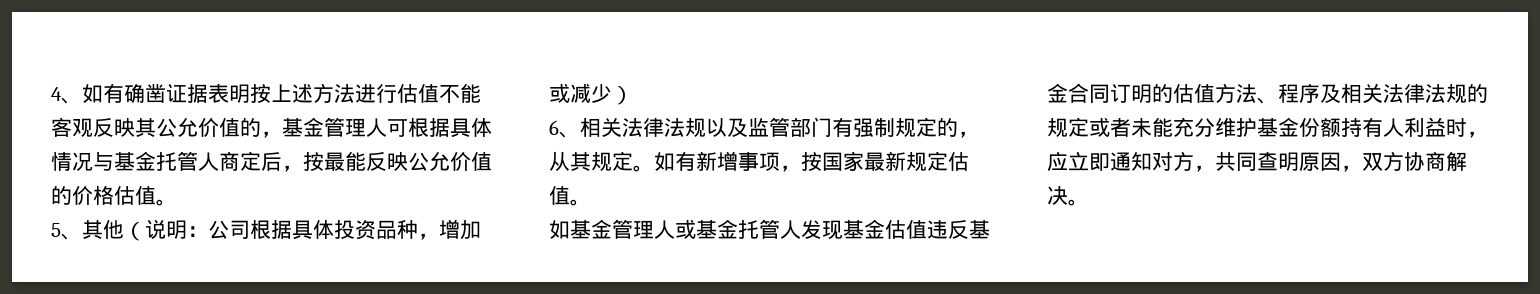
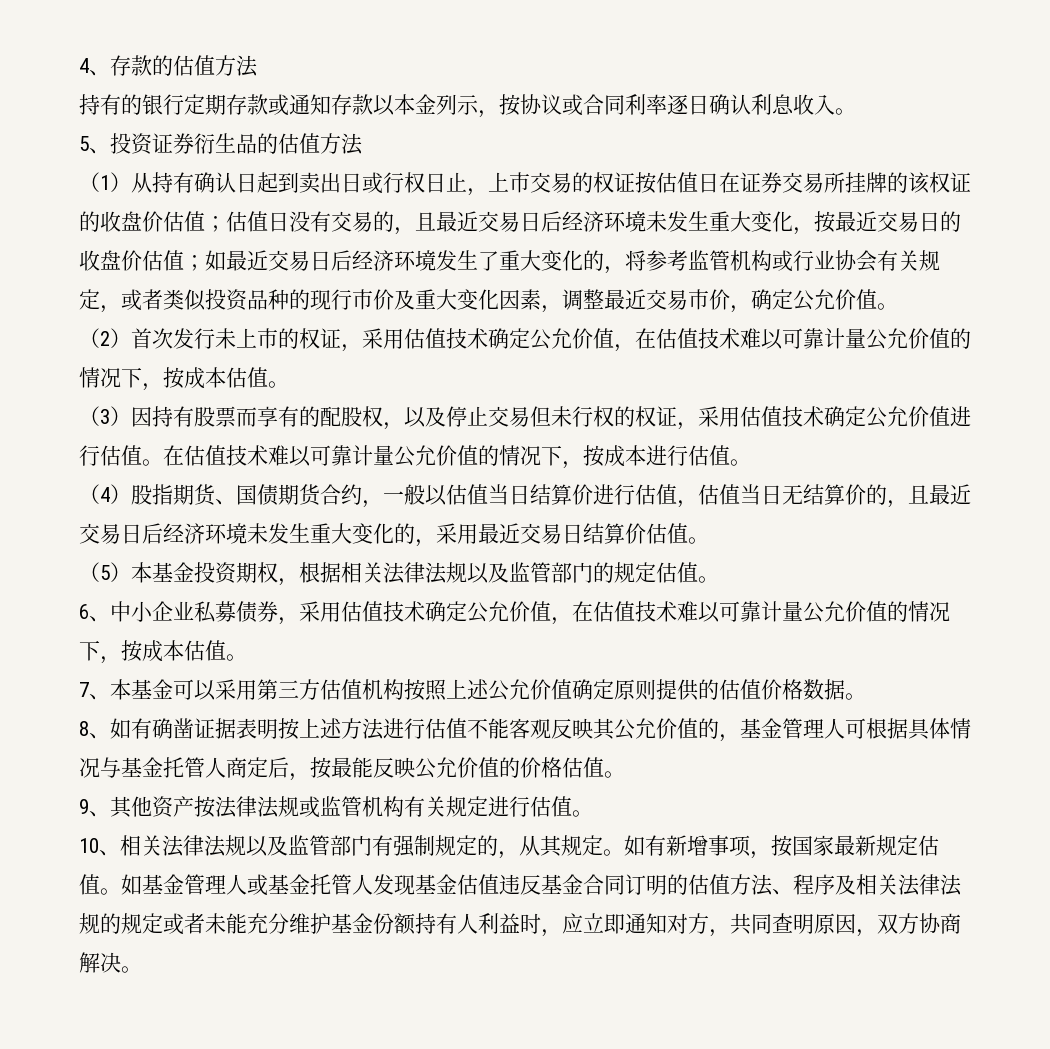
- 4、如有确凿证据表明按上述方法进行估值不能客观反映其公允价值的，基金管理人可根据具体情况与基金托管人商定后，按最能反映公允价值的价格估值。
+ 4、存款的估值方法
+ 持有的银行定期存款或通知存款以本金列示，按协议或合同利率逐日确认利息收入。
+ 5、投资证券衍生品的估值方法
+ （1）从持有确认日起到卖出日或行权日止，上市交易的权证按估值日在证券交易所挂牌的该权证的收盘价估值；估值日没有交易的，且最近交易日后经济环境未发生重大变化，按最近交易日的收盘价估值；如最近交易日后经济环境发生了重大变化的，将参考监管机构或行业协会有关规定，或者类似投资品种的现行市价及重大变化因素，调整最近交易市价，确定公允价值。
+ （2）首次发行未上市的权证，采用估值技术确定公允价值，在估值技术难以可靠计量公允价值的情况下，按成本估值。
+ （3）因持有股票而享有的配股权，以及停止交易但未行权的权证，采用估值技术确定公允价值进行估值。在估值技术难以可靠计量公允价值的情况下，按成本进行估值。
+ （4）股指期货、国债期货合约，一般以估值当日结算价进行估值，估值当日无结算价的，且最近交易日后经济环境未发生重大变化的，采用最近交易日结算价估值。
+ （5）本基金投资期权，根据相关法律法规以及监管部门的规定估值。
+ 6、中小企业私募债券，采用估值技术确定公允价值，在估值技术难以可靠计量公允价值的情况下，按成本估值。
+ 7、本基金可以采用第三方估值机构按照上述公允价值确定原则提供的估值价格数据。
+ 8、如有确凿证据表明按上述方法进行估值不能客观反映其公允价值的，基金管理人可根据具体情况与基金托管人商定后，按最能反映公允价值的价格估值。
- 5、其他（说明：公司根据具体投资品种，增加或减少）
- 6、相关法律法规以及监管部门有强制规定的，从其规定。
+ 9、其他资产按法律法规或监管机构有关规定进行估值。
+ 10、相关法律法规以及监管部门有强制规定的，从其规定。
- 如有新增事项，按国家最新规定估值。
- 如基金管理人或基金托管人发现基金估值违反基金合同订明的估值方法、程序及相关法律法规的规定或者未能充分维护基金份额持有人利益时，应立即通知对方，共同查明原因，双方协商解决。
+ 如有新增事项，按国家最新规定估值。如基金管理人或基金托管人发现基金估值违反基金合同订明的估值方法、程序及相关法律法规的规定或者未能充分维护基金份额持有人利益时，应立即通知对方，共同查明原因，双方协商解决。

